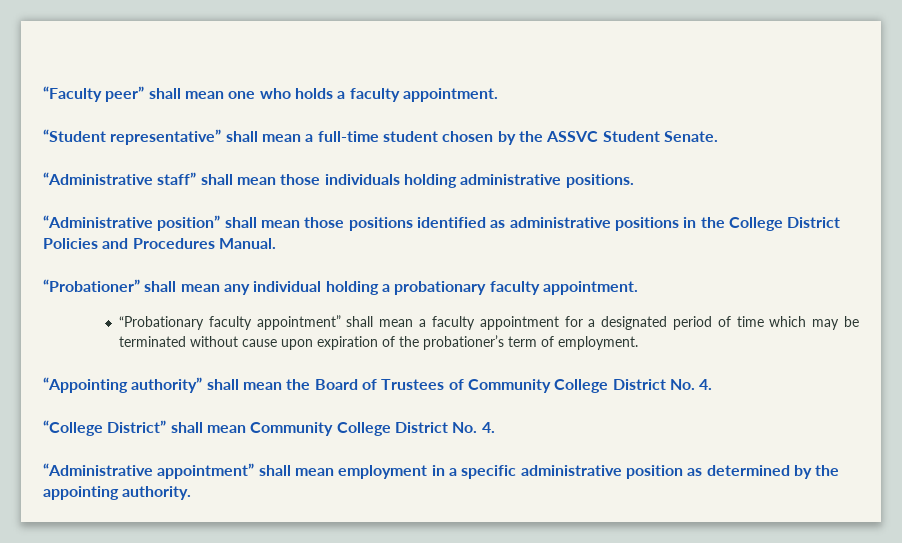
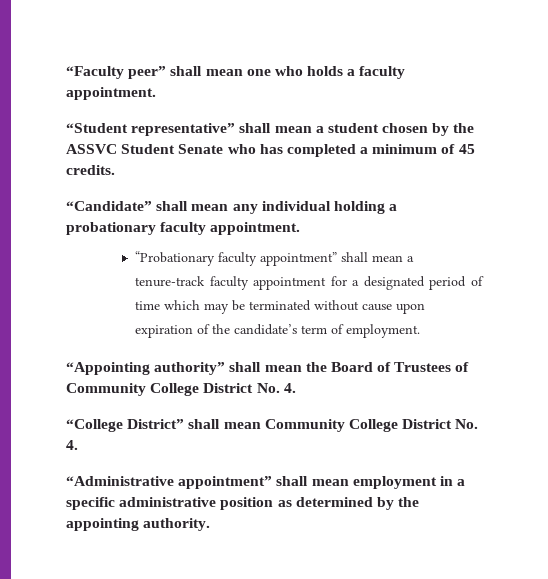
- “Student representative” shall mean a full-time student chosen by the ASSVC Student Senate.
- “Administrative staff” shall mean those individuals holding administrative positions.
- “Administrative position” shall mean those positions identified as administrative positions in the College District Policies and Procedures Manual.
- “Probationer” shall mean any individual holding a probationary faculty appointment.
+ “Student representative” shall mean a student chosen by the ASSVC Student Senate who has completed a minimum of 45 credits.
+ “Candidate” shall mean any individual holding a probationary faculty appointment.
- “Probationary faculty appointment” shall mean a faculty appointment for a designated period of time which may be terminated without cause upon expiration of the probationer’s term of employment.
+ “Probationary faculty appointment” shall mean a tenure-track faculty appointment for a designated period of time which may be terminated without cause upon expiration of the candidate’s term of employment.

